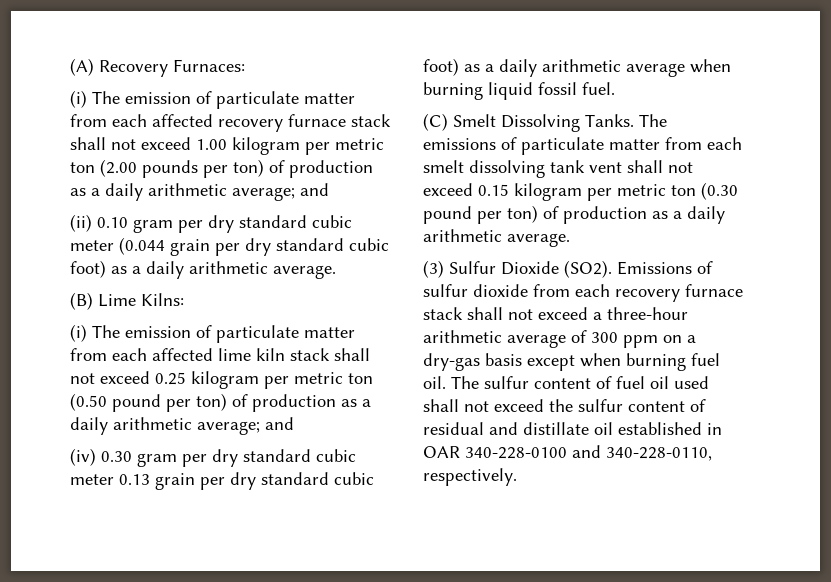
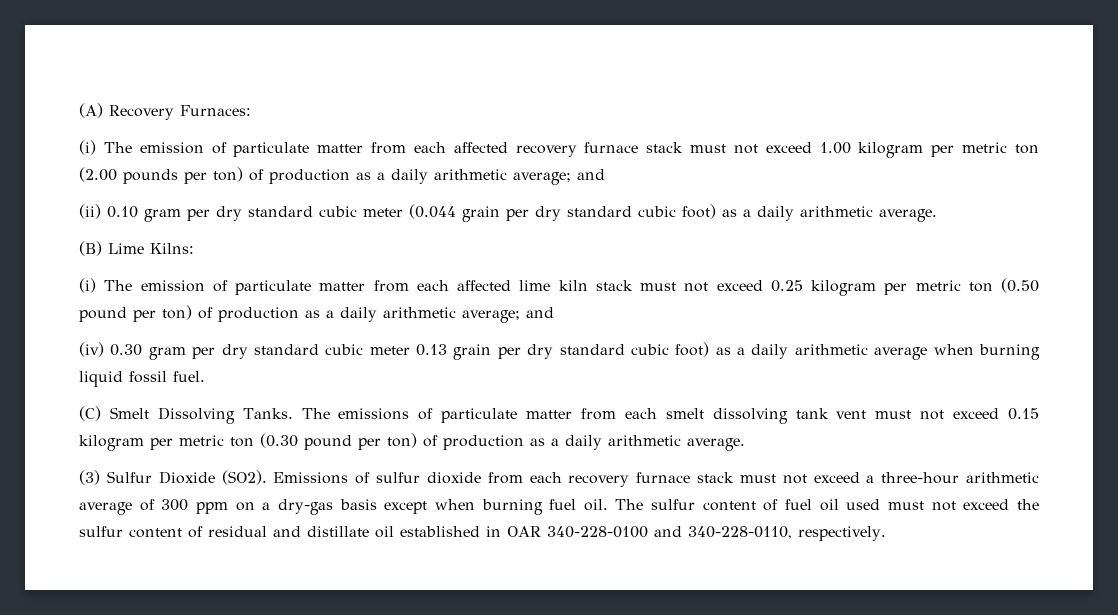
- (i) The emission of particulate matter from each affected recovery furnace stack shall not exceed 1.00 kilogram per metric ton (2.00 pounds per ton) of production as a daily arithmetic average; and
+ (i) The emission of particulate matter from each affected recovery furnace stack must not exceed 1.00 kilogram per metric ton (2.00 pounds per ton) of production as a daily arithmetic average; and
- (i) The emission of particulate matter from each affected lime kiln stack shall not exceed 0.25 kilogram per metric ton (0.50 pound per ton) of production as a daily arithmetic average; and
+ (i) The emission of particulate matter from each affected lime kiln stack must not exceed 0.25 kilogram per metric ton (0.50 pound per ton) of production as a daily arithmetic average; and
- The emissions of particulate matter from each smelt dissolving tank vent shall not exceed 0.15 kilogram per metric ton (0.30 pound per ton) of production as a daily arithmetic average.
+ The emissions of particulate matter from each smelt dissolving tank vent must not exceed 0.15 kilogram per metric ton (0.30 pound per ton) of production as a daily arithmetic average.
- Emissions of sulfur dioxide from each recovery furnace stack shall not exceed a three-hour arithmetic average of 300 ppm on a dry-gas basis except when burning fuel oil.
+ Emissions of sulfur dioxide from each recovery furnace stack must not exceed a three-hour arithmetic average of 300 ppm on a dry-gas basis except when burning fuel oil.
- The sulfur content of fuel oil used shall not exceed the sulfur content of residual and distillate oil established in OAR 340-228-0100 and 340-228-0110, respectively.
+ The sulfur content of fuel oil used must not exceed the sulfur content of residual and distillate oil established in OAR 340-228-0100 and 340-228-0110, respectively.

